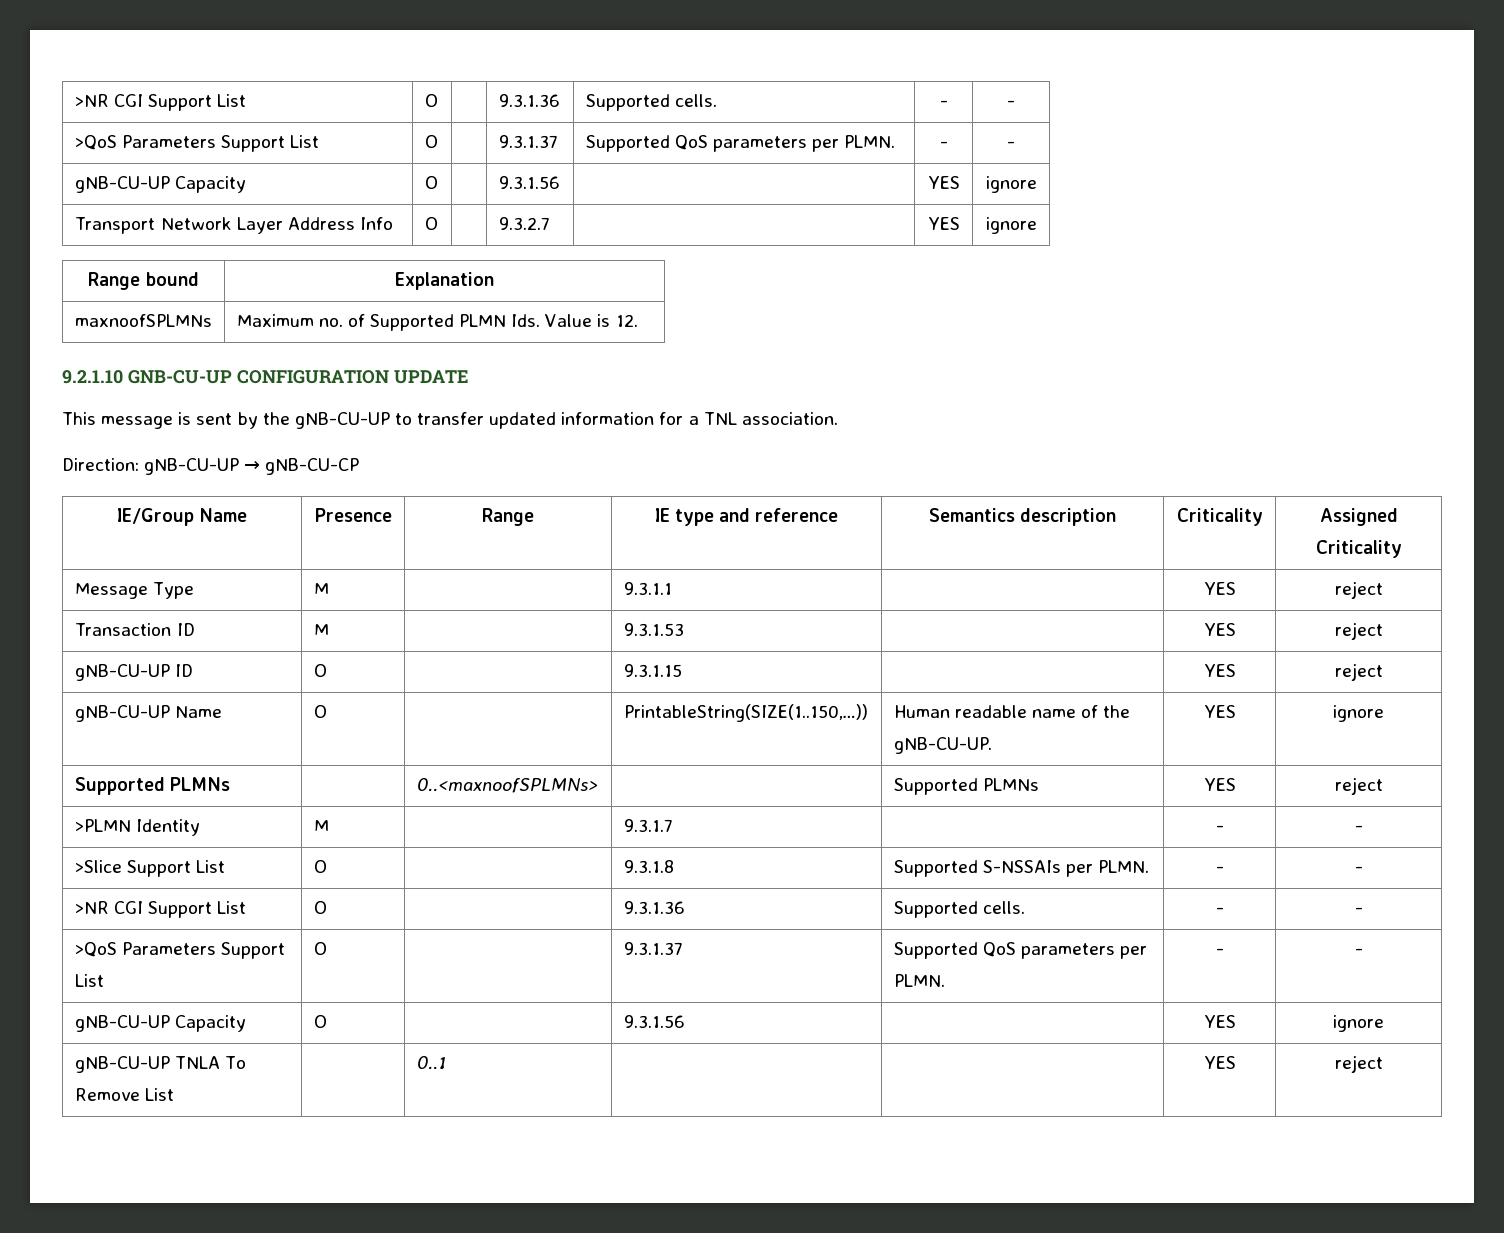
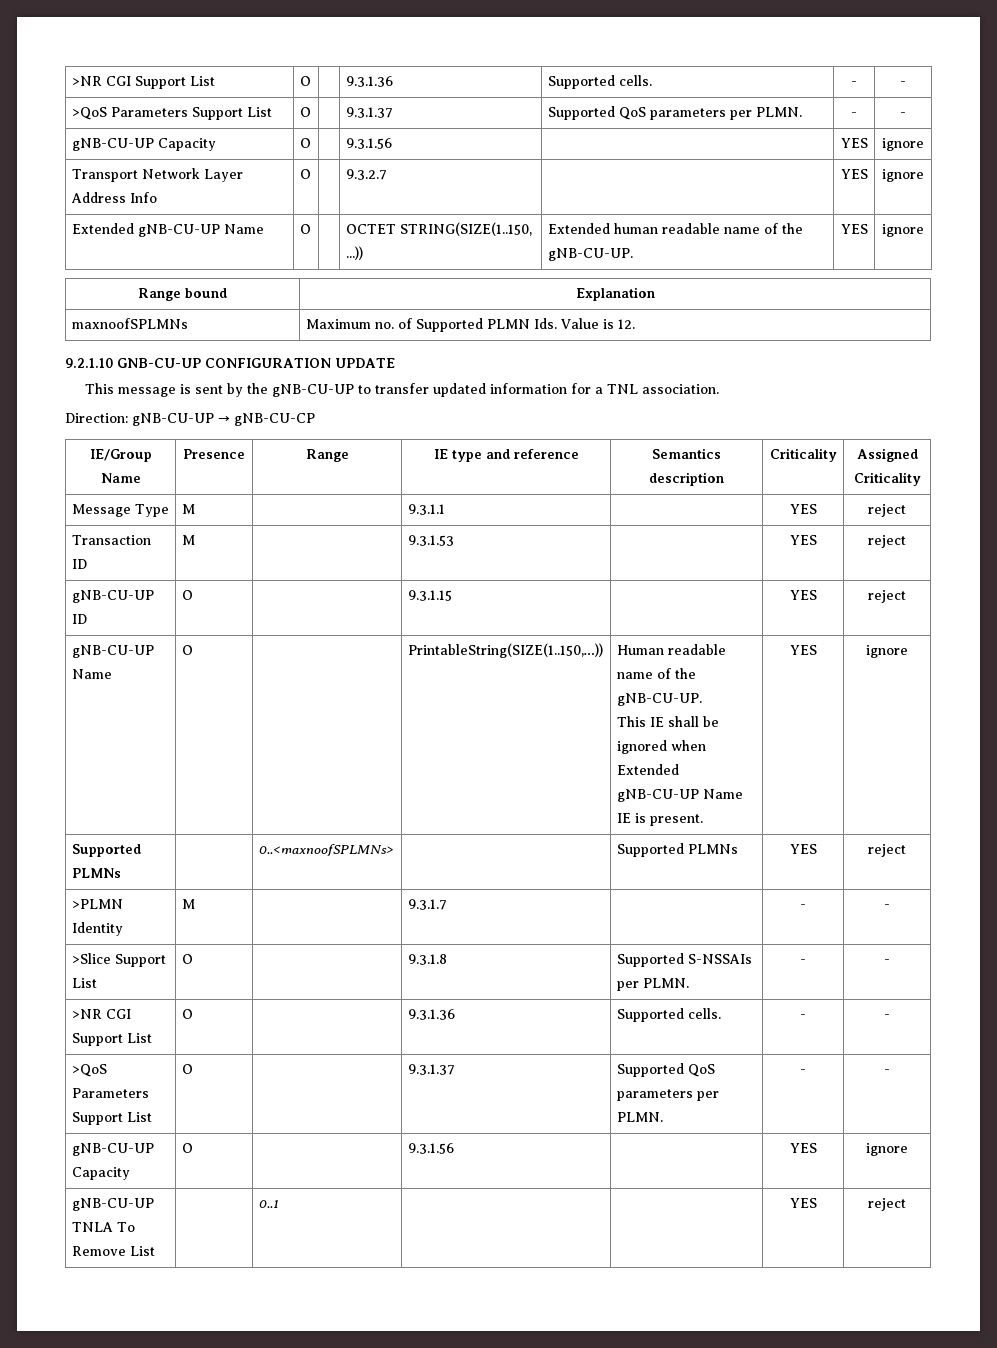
+ Extended gNB-CU-UP Name | O | | OCTET STRING(SIZE(1..150, ...)) | Extended human readable name of the gNB-CU-UP. | YES | ignore
- gNB-CU-UP Name | O | | PrintableString(SIZE(1..150,…)) | Human readable name of the gNB-CU-UP. | YES | ignore
+ gNB-CU-UP Name | O | | PrintableString(SIZE(1..150,…)) | Human readable name of the gNB-CU-UP.
+ This IE shall be ignored when Extended gNB-CU-UP Name IE is present. | YES | ignore

